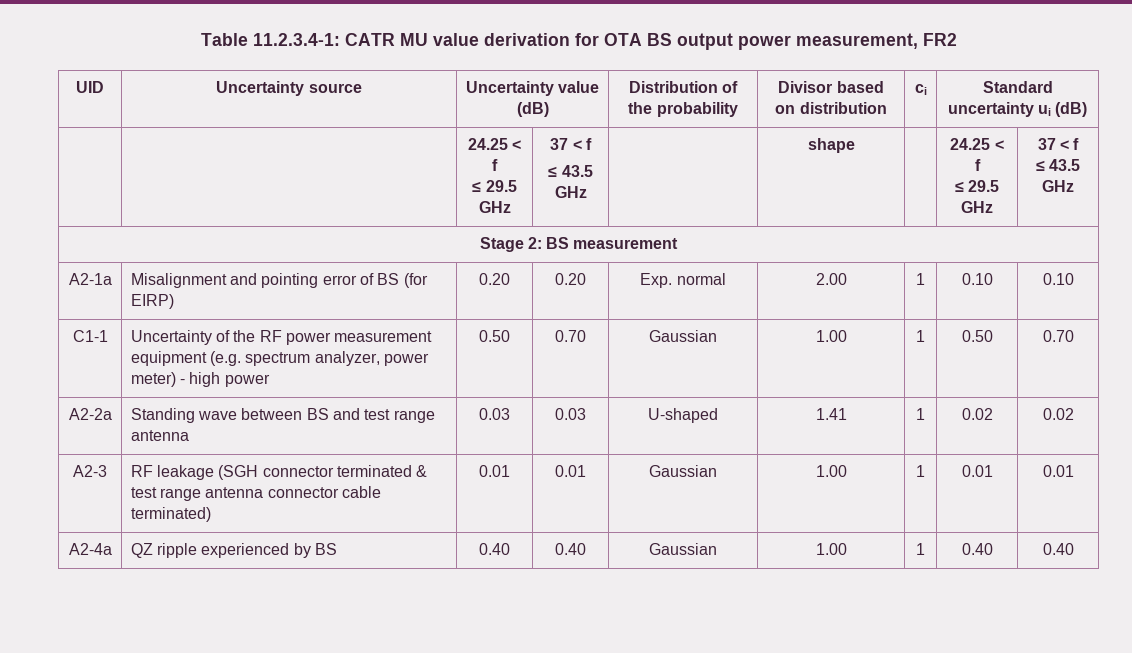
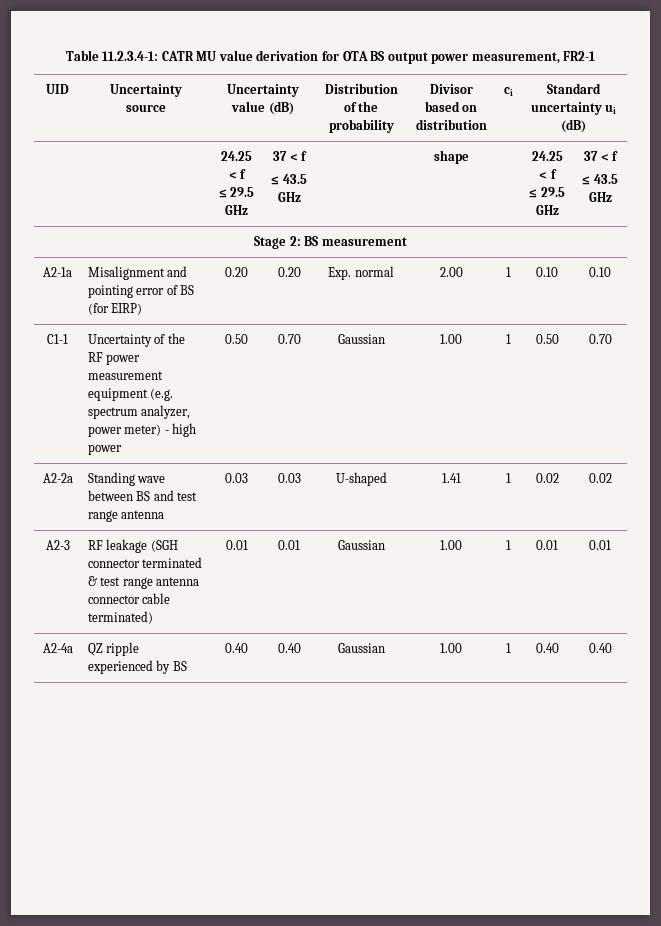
- Table 11.2.3.4-1: CATR MU value derivation for OTA BS output power measurement, FR2
+ Table 11.2.3.4-1: CATR MU value derivation for OTA BS output power measurement, FR2-1

